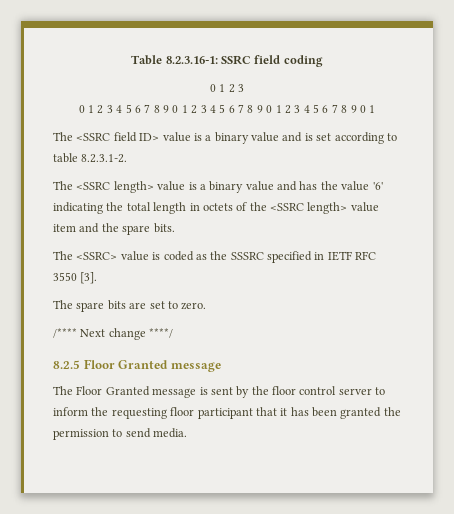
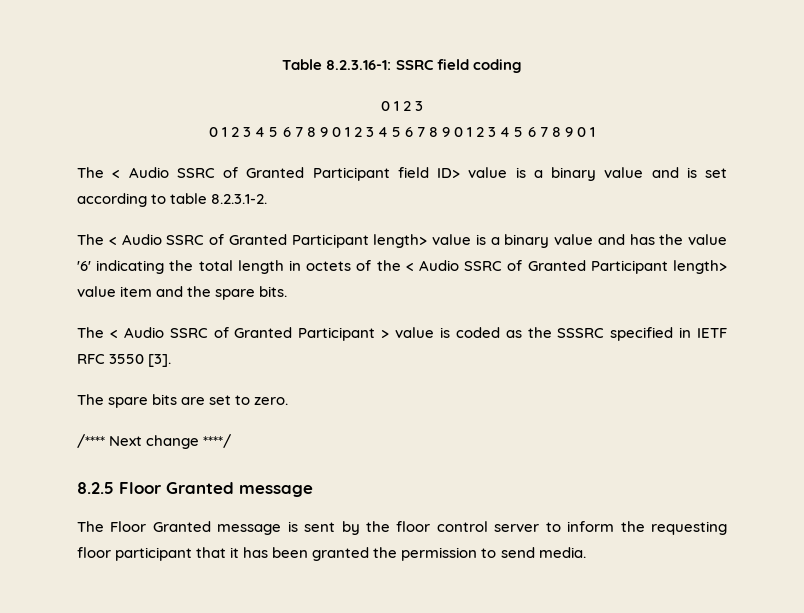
- The <SSRC field ID> value is a binary value and is set according to table 8.2.3.1-2.
+ The < Audio SSRC of Granted Participant field ID> value is a binary value and is set according to table 8.2.3.1-2.
- The <SSRC length> value is a binary value and has the value '6' indicating the total length in octets of the <SSRC length> value item and the spare bits.
+ The < Audio SSRC of Granted Participant length> value is a binary value and has the value '6' indicating the total length in octets of the < Audio SSRC of Granted Participant length> value item and the spare bits.
- The <SSRC> value is coded as the SSSRC specified in IETF RFC 3550 [3].
+ The < Audio SSRC of Granted Participant > value is coded as the SSSRC specified in IETF RFC 3550 [3].

